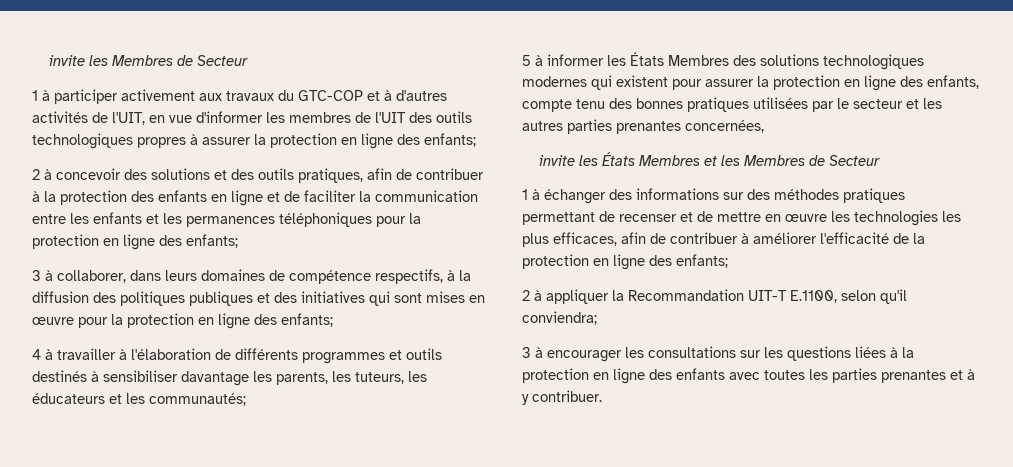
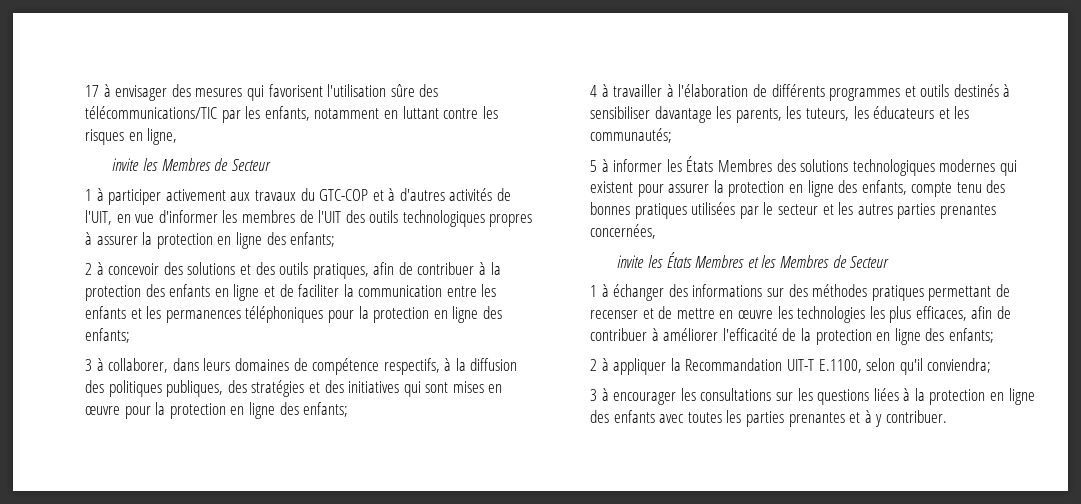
+ 17 à envisager des mesures qui favorisent l'utilisation sûre des télécommunications/TIC par les enfants, notamment en luttant contre les risques en ligne,
- 3 à collaborer, dans leurs domaines de compétence respectifs, à la diffusion des politiques publiques et des initiatives qui sont mises en œuvre pour la protection en ligne des enfants;
+ 3 à collaborer, dans leurs domaines de compétence respectifs, à la diffusion des politiques publiques, des stratégies et des initiatives qui sont mises en œuvre pour la protection en ligne des enfants;

